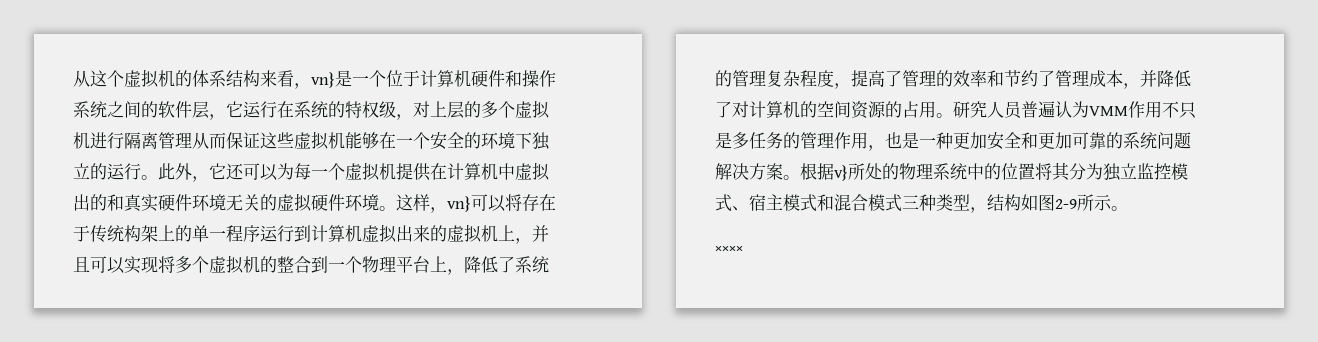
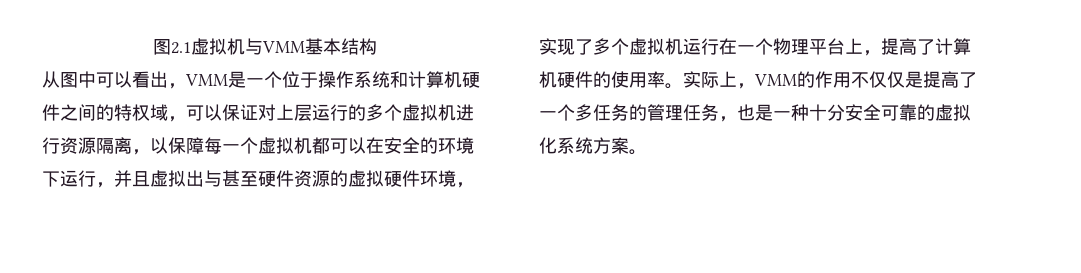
- 从这个虚拟机的体系结构来看，vn}是一个位于计算机硬件和操作系统之间的软件层，它运行在系统的特权级，对上层的多个虚拟机进行隔离管理从而保证这些虚拟机能够在一个安全的环境下独立的运行。此外，它还可以为每一个虚拟机提供在计算机中虚拟出的和真实硬件环境无关的虚拟硬件环境。这样，vn}可以将存在于传统构架上的单一程序运行到计算机虚拟出来的虚拟机上，并且可以实现将多个虚拟机的整合到一个物理平台上，降低了系统的管理复杂程度，提高了管理的效率和节约了管理成本，并降低了对计算机的空间资源的占用。研究人员普遍认为VMM作用不只是多任务的管理作用，也是一种更加安全和更加可靠的系统问题解决方案。根据v}所处的物理系统中的位置将其分为独立监控模式、宿主模式和混合模式三种类型，结构如图2-9所示。
- ××××
+ 图2.1虚拟机与VMM基本结构
+ 从图中可以看出，VMM是一个位于操作系统和计算机硬件之间的特权域，可以保证对上层运行的多个虚拟机进行资源隔离，以保障每一个虚拟机都可以在安全的环境下运行，并且虚拟出与甚至硬件资源的虚拟硬件环境，实现了多个虚拟机运行在一个物理平台上，提高了计算机硬件的使用率。实际上，VMM的作用不仅仅是提高了一个多任务的管理任务，也是一种十分安全可靠的虚拟化系统方案。

